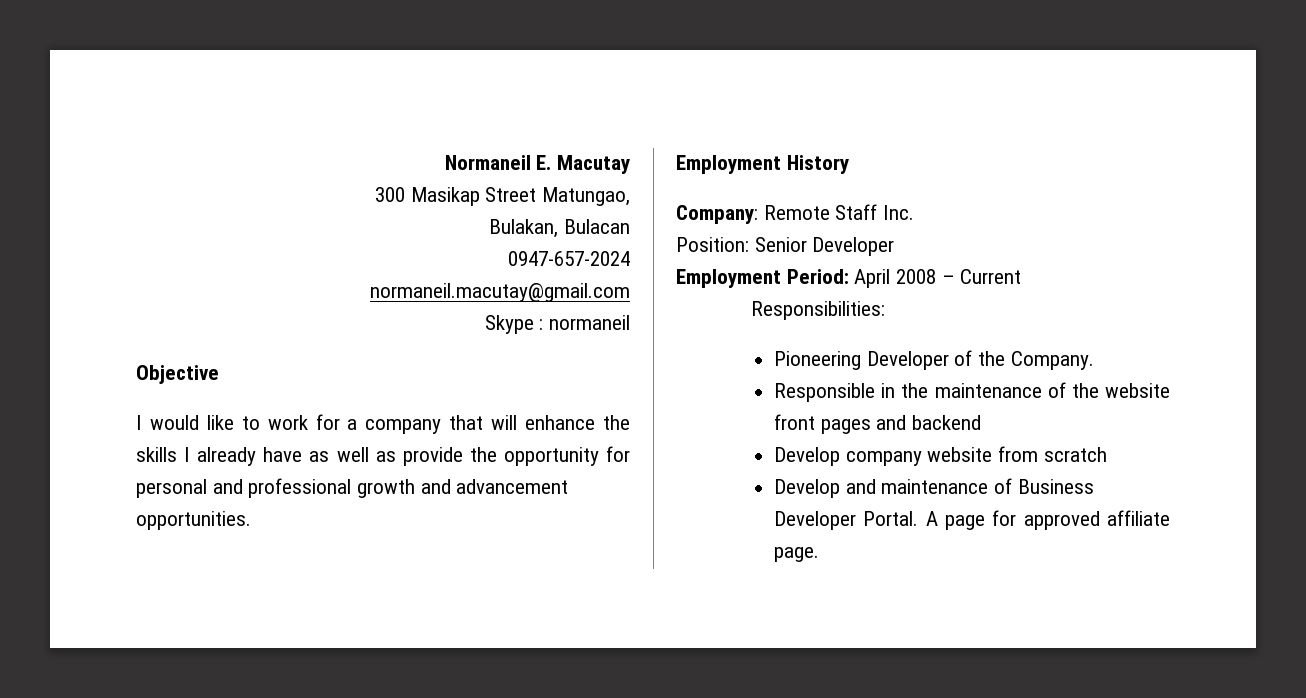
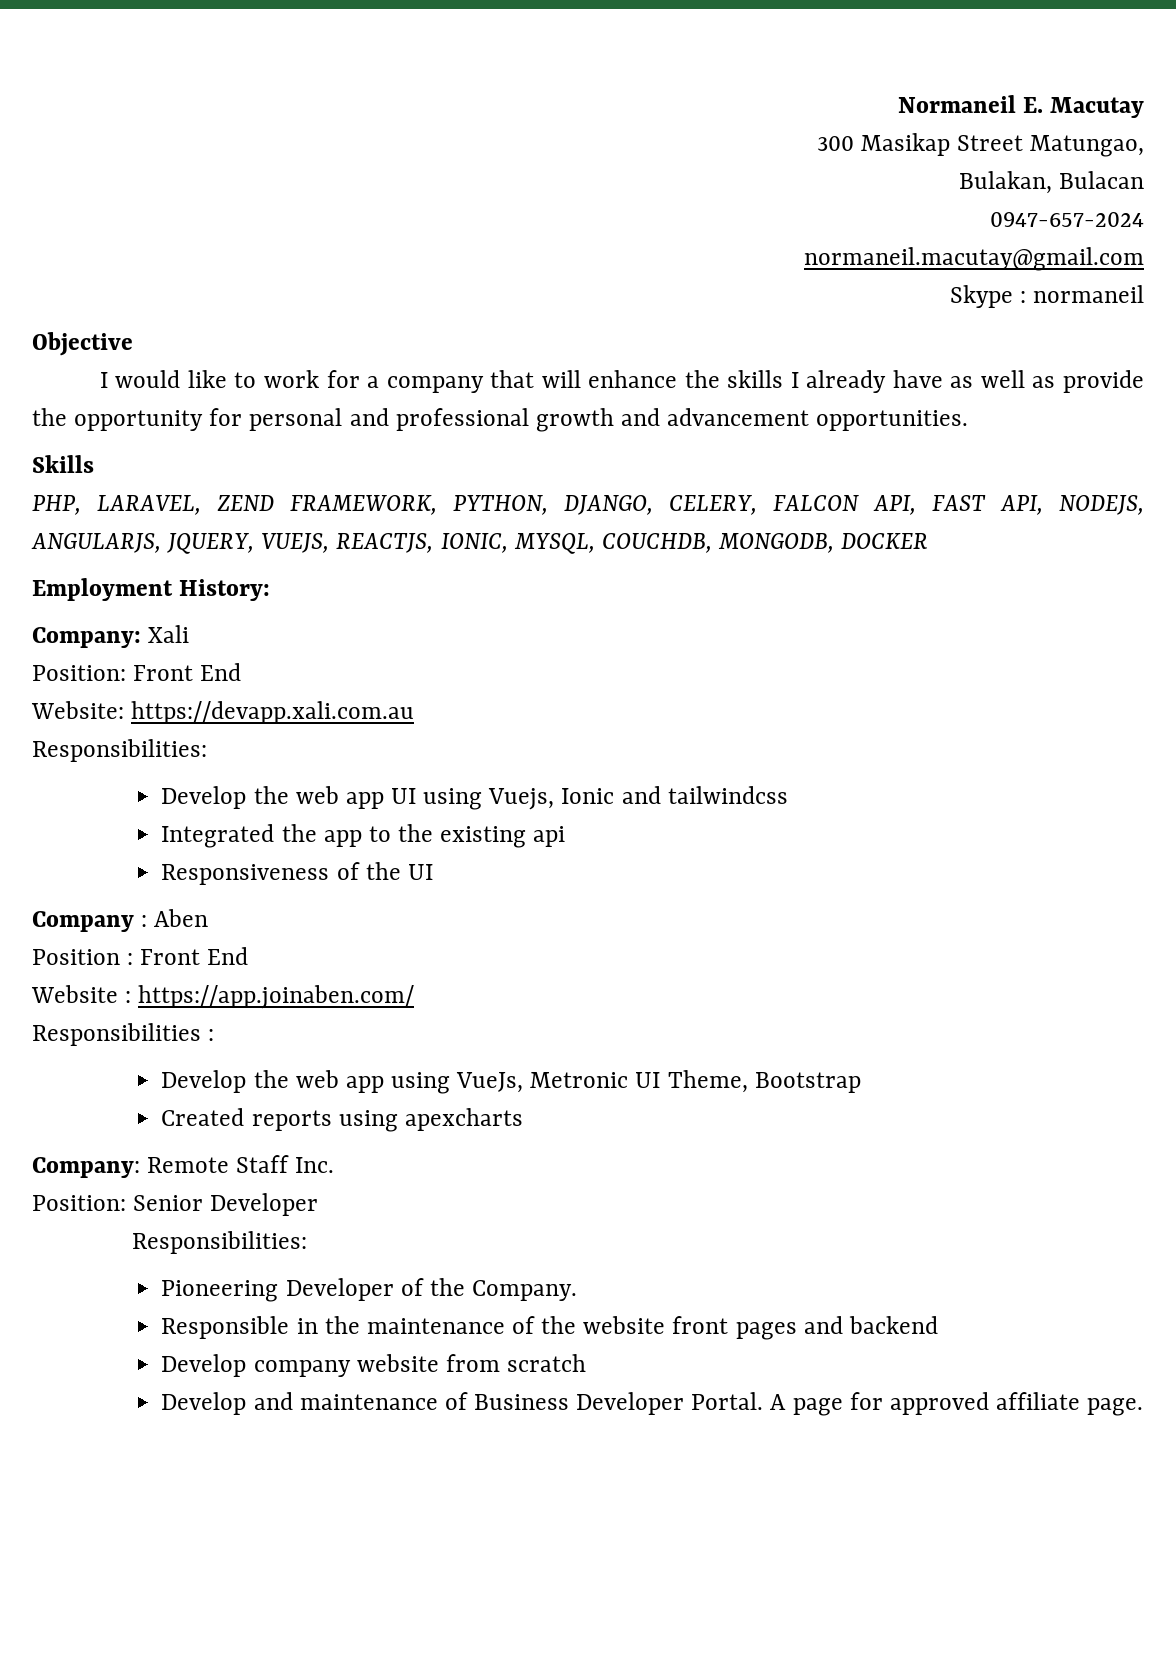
- Employment History
+ Skills
+ PHP, LARAVEL, ZEND FRAMEWORK, PYTHON, DJANGO, CELERY, FALCON API, FAST API, NODEJS, ANGULARJS, JQUERY, VUEJS, REACTJS, IONIC, MYSQL, COUCHDB, MONGODB, DOCKER
+ Employment History:
+ Company: Xali
+ Position: Front End
+ Website: https://devapp.xali.com.au
+ Responsibilities:
+ Develop the web app UI using Vuejs, Ionic and tailwindcss
+ Integrated the app to the existing api
+ Responsiveness of the UI
+ Company : Aben
+ Position : Front End
+ Website : https://app.joinaben.com/
+ Responsibilities :
+ Develop the web app using VueJs, Metronic UI Theme, Bootstrap
+ Created reports using apexcharts
- Employment Period: April 2008 – Current

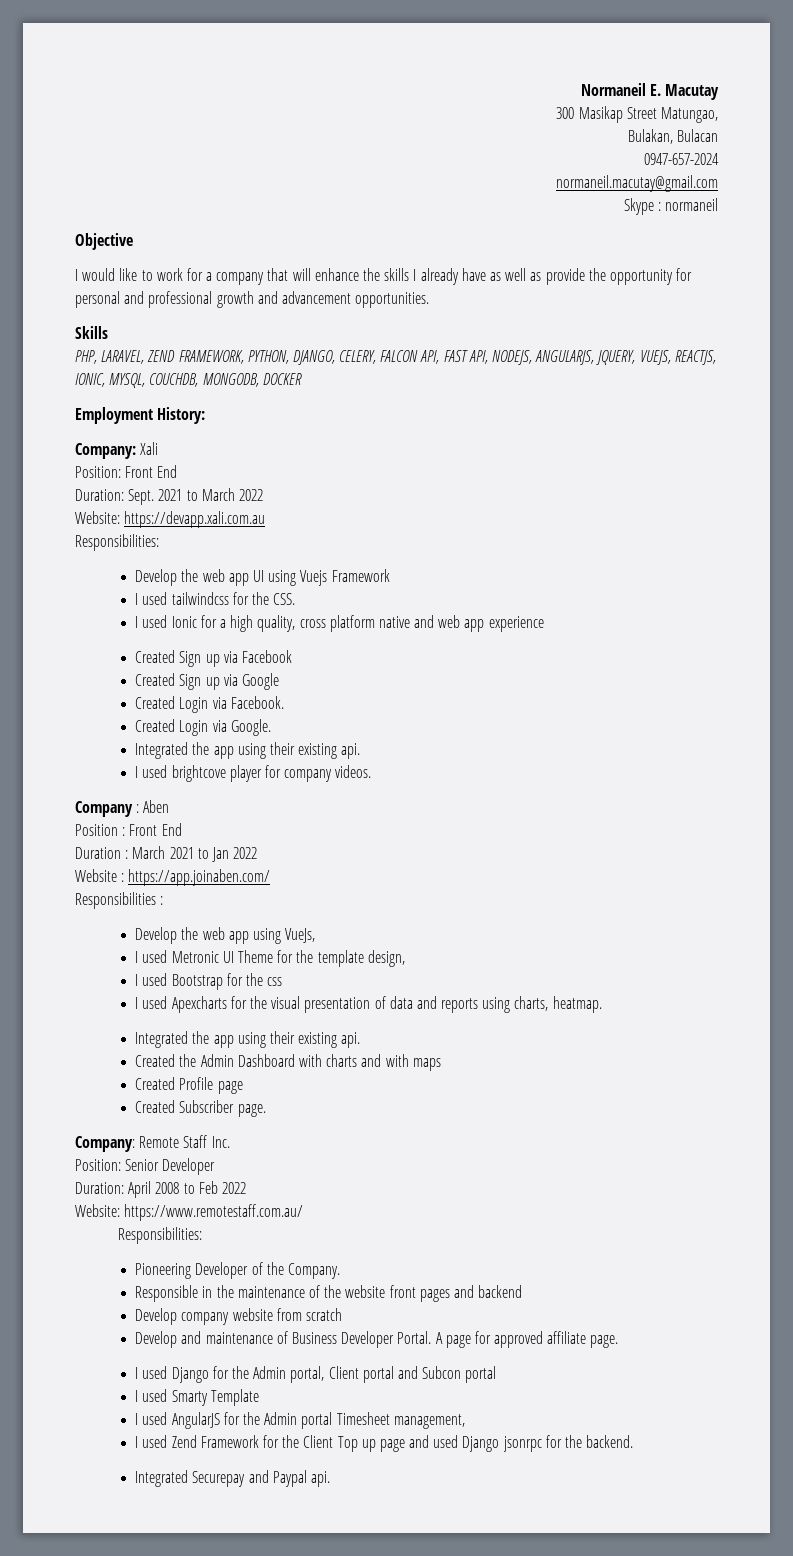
+ Duration: Sept. 2021 to March 2022
- Develop the web app UI using Vuejs, Ionic and tailwindcss
- Integrated the app to the existing api
- Responsiveness of the UI
+ Develop the web app UI using Vuejs Framework
+ I used tailwindcss for the CSS.
+ I used Ionic for a high quality, cross platform native and web app experience
+ Created Sign up via Facebook
+ Created Sign up via Google
+ Created Login via Facebook.
+ Created Login via Google.
+ Integrated the app using their existing api.
+ I used brightcove player for company videos.
+ Duration : March 2021 to Jan 2022
- Develop the web app using VueJs, Metronic UI Theme, Bootstrap
- Created reports using apexcharts
+ Develop the web app using VueJs,
+ I used Metronic UI Theme for the template design,
+ I used Bootstrap for the css
+ I used Apexcharts for the visual presentation of data and reports using charts, heatmap.
+ Integrated the app using their existing api.
+ Created the Admin Dashboard with charts and with maps
+ Created Profile page
+ Created Subscriber page.
+ Duration: April 2008 to Feb 2022
+ Website: https://www.remotestaff.com.au/
+ I used Django for the Admin portal, Client portal and Subcon portal
+ I used Smarty Template
+ I used AngularJS for the Admin portal Timesheet management,
+ I used Zend Framework for the Client Top up page and used Django jsonrpc for the backend.
+ Integrated Securepay and Paypal api.

